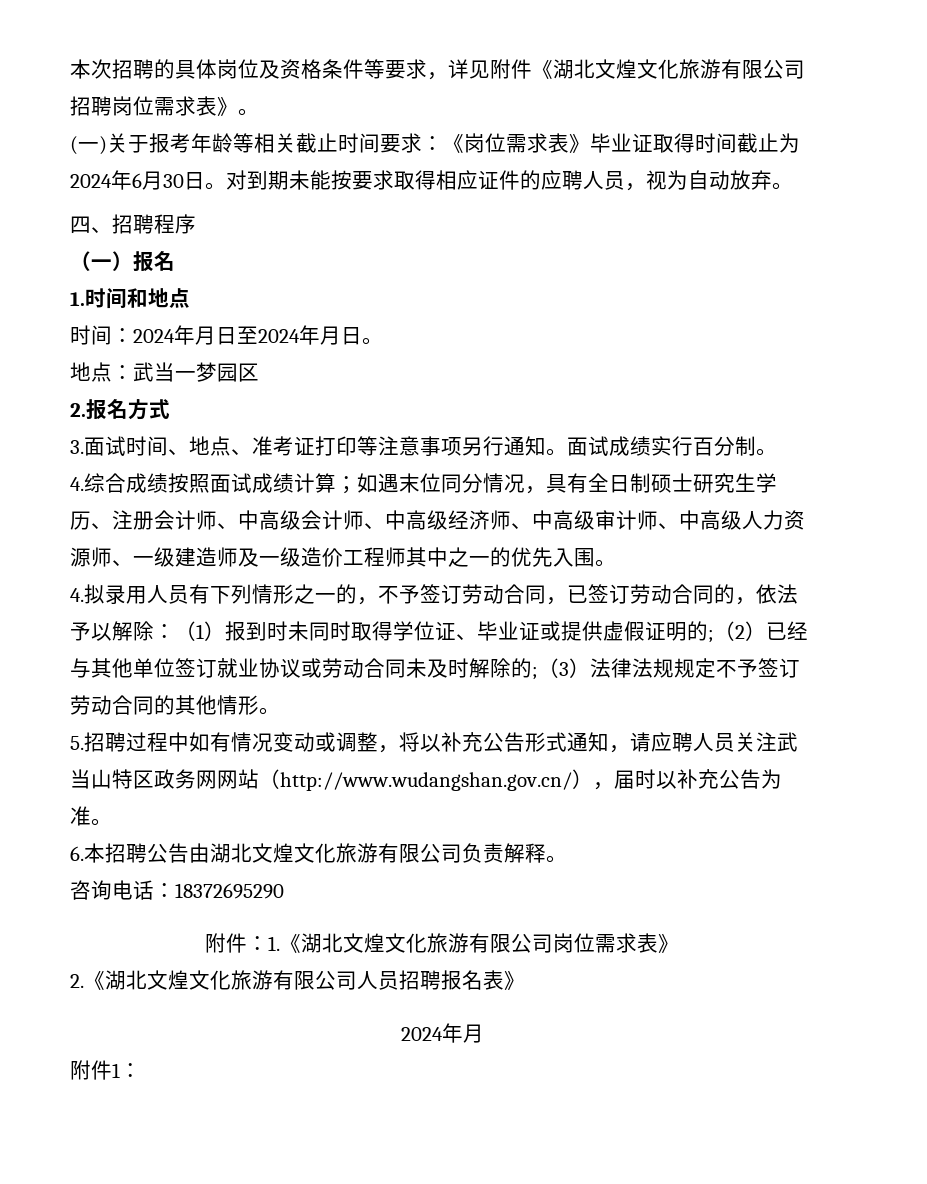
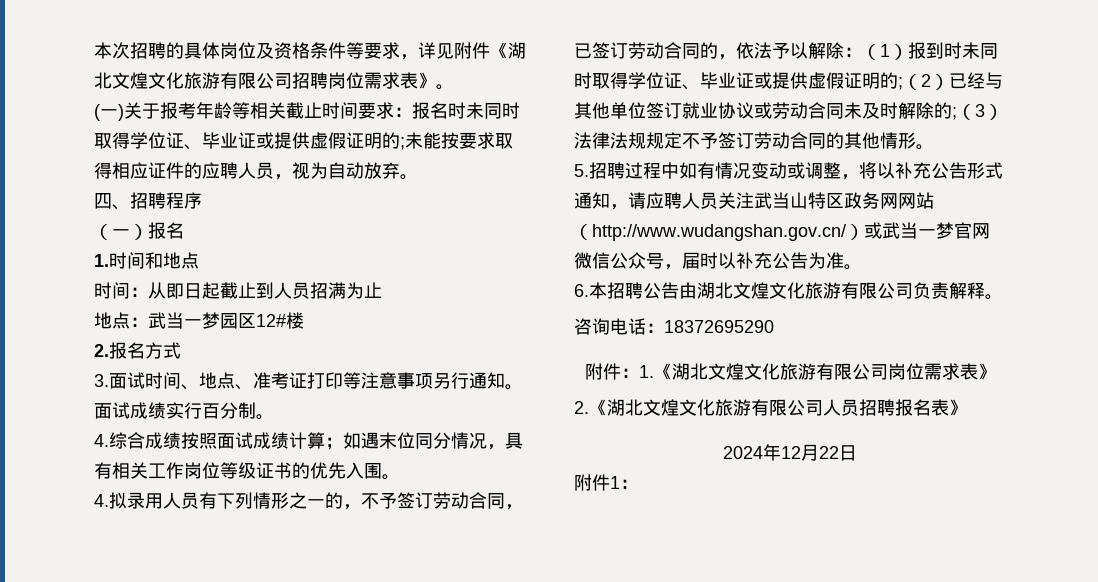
- (一)关于报考年龄等相关截止时间要求：《岗位需求表》毕业证取得时间截止为2024年6月30日。对到期未能按要求取得相应证件的应聘人员，视为自动放弃。
+ (一)关于报考年龄等相关截止时间要求：报名时未同时取得学位证、毕业证或提供虚假证明的;未能按要求取得相应证件的应聘人员，视为自动放弃。
- 时间：2024年月日至2024年月日。
+ 时间：从即日起截止到人员招满为止
- 地点：武当一梦园区
+ 地点：武当一梦园区12#楼
- 4.综合成绩按照面试成绩计算；如遇末位同分情况，具有全日制硕士研究生学历、注册会计师、中高级会计师、中高级经济师、中高级审计师、中高级人力资源师、一级建造师及一级造价工程师其中之一的优先入围。
+ 4.综合成绩按照面试成绩计算；如遇末位同分情况，具有相关工作岗位等级证书的优先入围。
- 5.招聘过程中如有情况变动或调整，将以补充公告形式通知，请应聘人员关注武当山特区政务网网站（http://www.wudangshan.gov.cn/），届时以补充公告为准。
+ 5.招聘过程中如有情况变动或调整，将以补充公告形式通知，请应聘人员关注武当山特区政务网网站（http://www.wudangshan.gov.cn/）或武当一梦官网微信公众号，届时以补充公告为准。
  2.《湖北文煌文化旅游有限公司人员招聘报名表》
- 2024年月
+ 2024年12月22日

